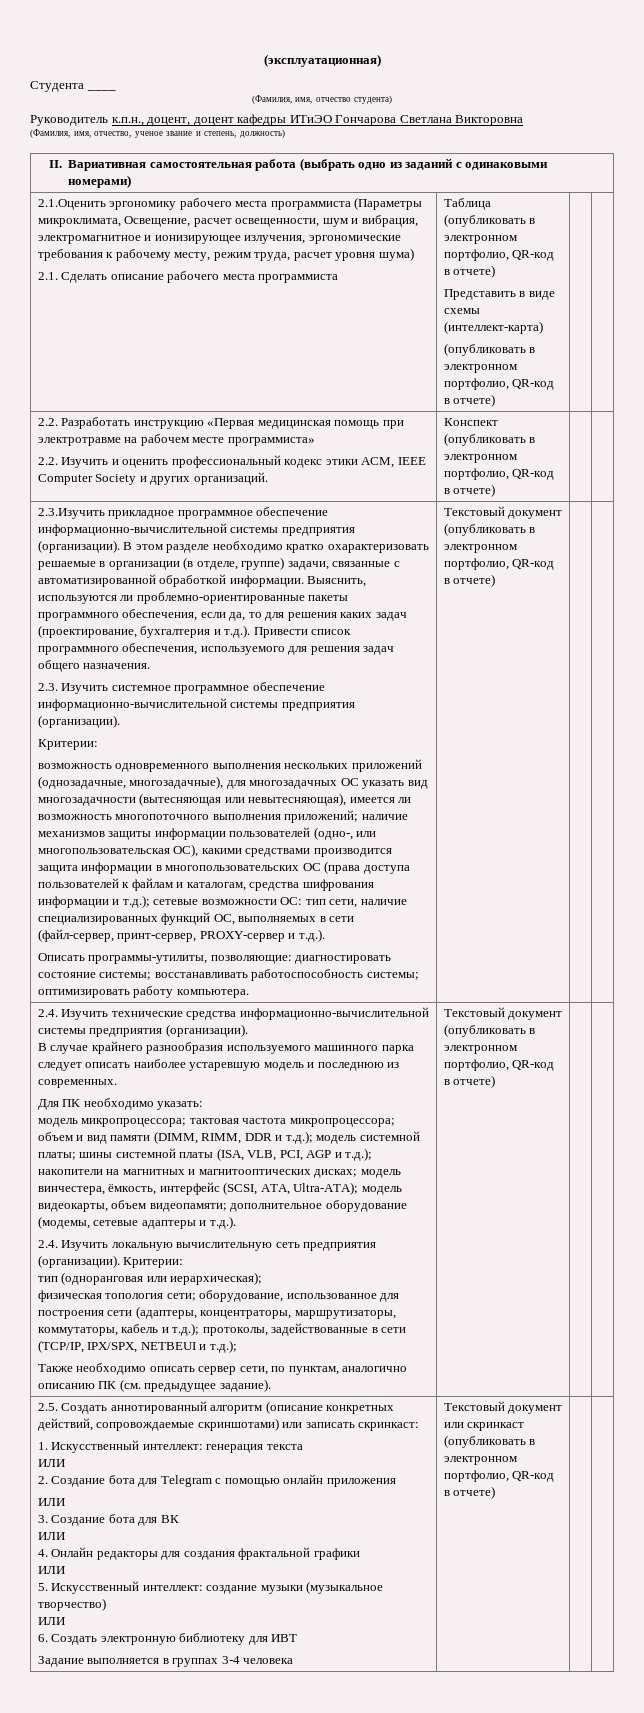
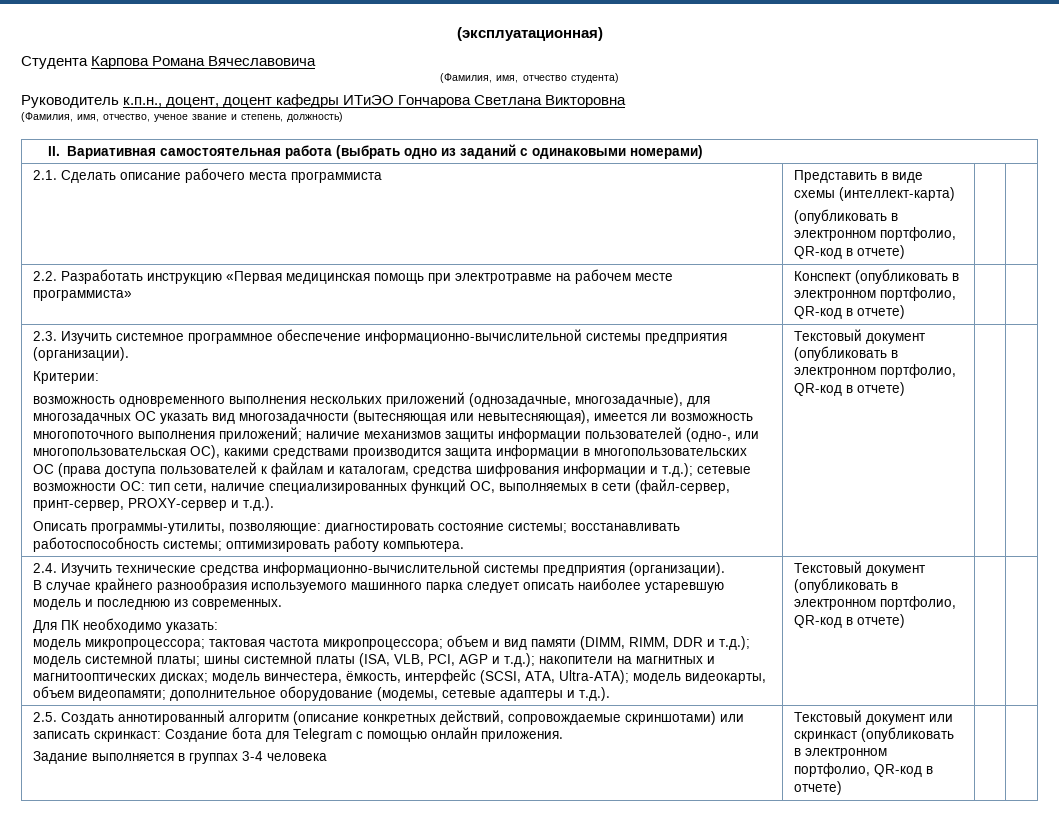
- Студента ____
+ Студента Карпова Романа Вячеславовича
- 2.1.Оценить эргономику рабочего места программиста (Параметры микроклимата, Освещение, расчет освещенности, шум и вибрация, электромагнитное и ионизирующее излучения, эргономические требования к рабочему месту, режим труда, расчет уровня шума)
- Таблица (опубликовать в электронном портфолио, QR-код в отчете)
- 2.2. Разработать инструкцию «Первая медицинская помощь при электротравме на рабочем месте программиста»
- 2.2. Изучить и оценить профессиональный кодекс этики ACM, IEEE Computer Society и других организаций. | Конспект (опубликовать в электронном портфолио, QR-код в отчете) | |
+ 2.2. Разработать инструкцию «Первая медицинская помощь при электротравме на рабочем месте программиста» | Конспект (опубликовать в электронном портфолио, QR-код в отчете) | |
- 2.3.Изучить прикладное программное обеспечение информационно-вычислительной системы предприятия (организации). В этом разделе необходимо кратко охарактеризовать решаемые в организации (в отделе, группе) задачи, связанные с автоматизированной обработкой информации. Выяснить, используются ли проблемно-ориентированные пакеты программного обеспечения, если да, то для решения каких задач (проектирование, бухгалтерия и т.д.). Привести список программного обеспечения, используемого для решения задач общего назначения.
- 2.4. Изучить локальную вычислительную сеть предприятия (организации). Критерии:
- тип (одноранговая или иерархическая);
- физическая топология сети; оборудование, использованное для построения сети (адаптеры, концентраторы, маршрутизаторы, коммутаторы, кабель и т.д.); протоколы, задействованные в сети (TCP/IP, IPX/SPX, NETBEUI и т.д.);
- Также необходимо описать сервер сети, по пунктам, аналогично описанию ПК (см. предыдущее задание).
- 2.5. Создать аннотированный алгоритм (описание конкретных действий, сопровождаемые скриншотами) или записать скринкаст:
- 1. Искусственный интеллект: генерация текста
- ИЛИ
- 2. Создание бота для Telegram с помощью онлайн приложения
- ИЛИ
- 3. Создание бота для ВК
- ИЛИ
- 4. Онлайн редакторы для создания фрактальной графики
- ИЛИ
- 5. Искусственный интеллект: создание музыки (музыкальное творчество)
- ИЛИ
- 6. Создать электронную библиотеку для ИВТ
+ 2.5. Создать аннотированный алгоритм (описание конкретных действий, сопровождаемые скриншотами) или записать скринкаст: Создание бота для Telegram с помощью онлайн приложения.

